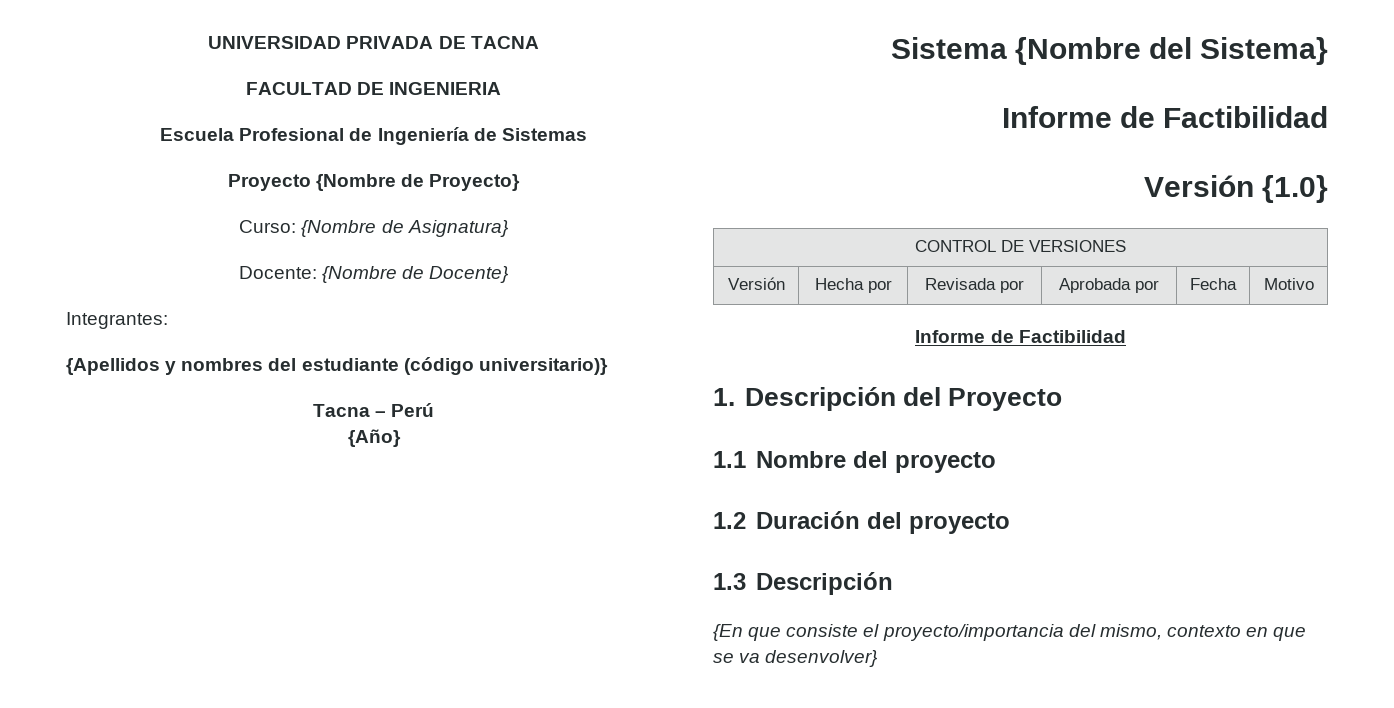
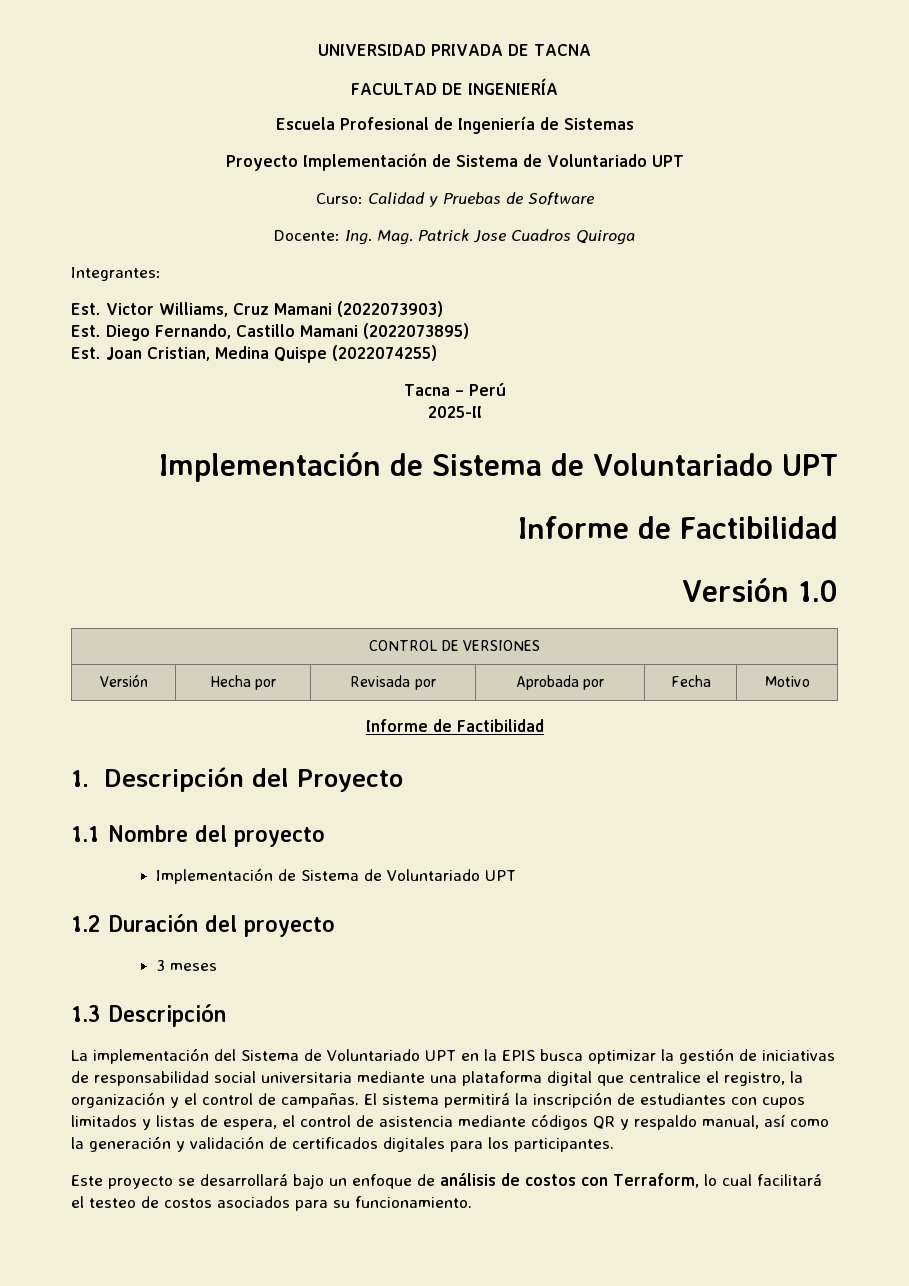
- FACULTAD DE INGENIERIA
+ FACULTAD DE INGENIERÍA
- Proyecto {Nombre de Proyecto}
- Curso: {Nombre de Asignatura}
- Docente: {Nombre de Docente}
+ Proyecto Implementación de Sistema de Voluntariado UPT
+ Curso: Calidad y Pruebas de Software
+ Docente: Ing. Mag. Patrick Jose Cuadros Quiroga
  Integrantes:
- {Apellidos y nombres del estudiante (código universitario)}
+ Est. Victor Williams, Cruz Mamani (2022073903)
+ Est. Diego Fernando, Castillo Mamani (2022073895)
+ Est. Joan Cristian, Medina Quispe (2022074255)
  Tacna – Perú
- {Año}
- Sistema {Nombre del Sistema}
+ 2025-II
+ Implementación de Sistema de Voluntariado UPT
- Versión {1.0}
+ Versión 1.0
  1.1 Nombre del proyecto
+ Implementación de Sistema de Voluntariado UPT
+ 3 meses
- {En que consiste el proyecto/importancia del mismo, contexto en que se va desenvolver}
+ La implementación del Sistema de Voluntariado UPT en la EPIS busca optimizar la gestión de iniciativas de responsabilidad social universitaria mediante una plataforma digital que centralice el registro, la organización y el control de campañas. El sistema permitirá la inscripción de estudiantes con cupos limitados y listas de espera, el control de asistencia mediante códigos QR y respaldo manual, así como la generación y validación de certificados digitales para los participantes.
+ Este proyecto se desarrollará bajo un enfoque de análisis de costos con Terraform, lo cual facilitará el testeo de costos asociados para su funcionamiento.

